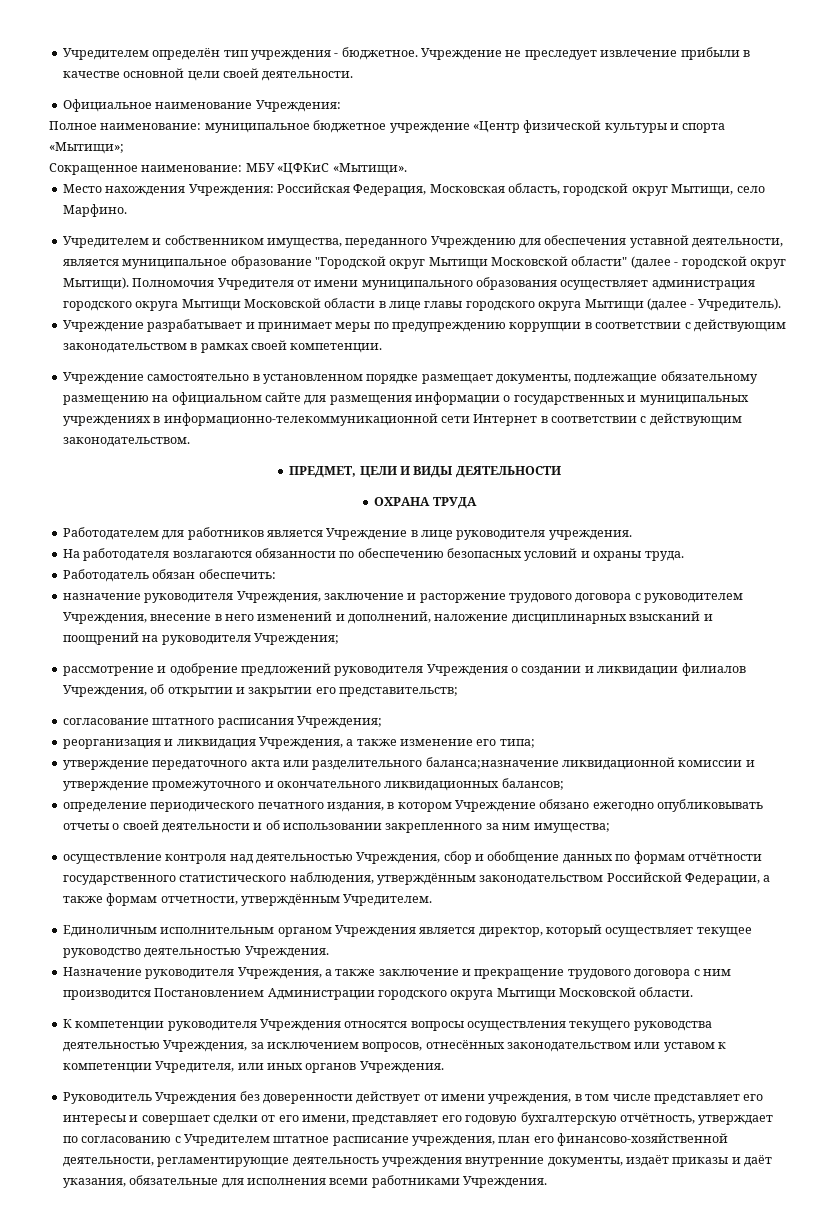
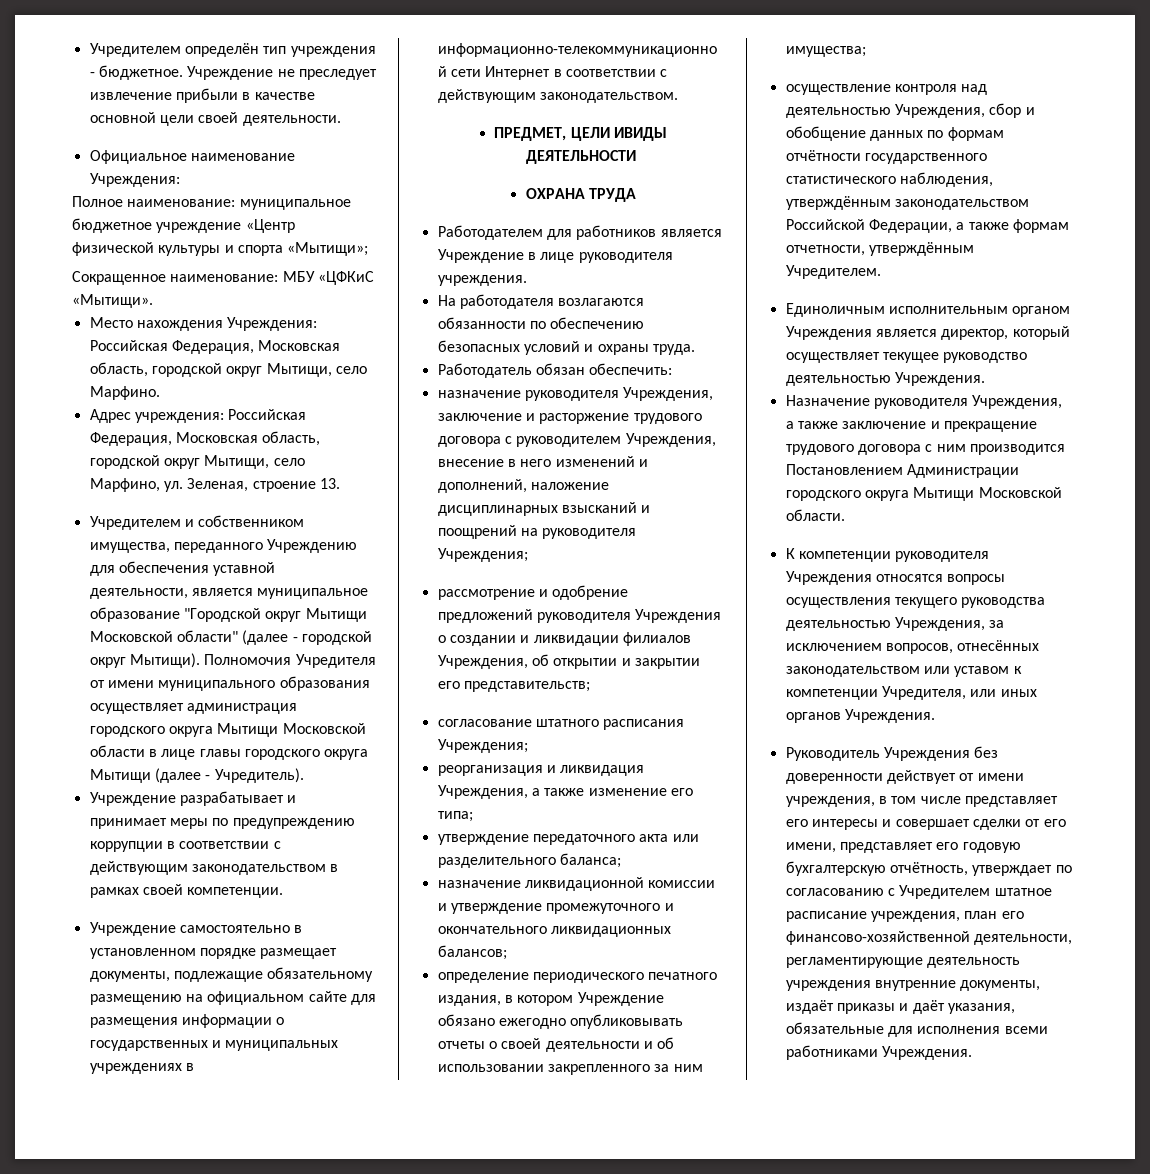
+ Адрес учреждения: Российская Федерация, Московская область, городской округ Мытищи, село Марфино, ул. Зеленая, строение 13.
- ПРЕДМЕТ, ЦЕЛИ И ВИДЫ ДЕЯТЕЛЬНОСТИ
+ ПРЕДМЕТ, ЦЕЛИ ИВИДЫ ДЕЯТЕЛЬНОСТИ
- утверждение передаточного акта или разделительного баланса;назначение ликвидационной комиссии и утверждение промежуточного и окончательного ликвидационных балансов;
+ утверждение передаточного акта или разделительного баланса;
+ назначение ликвидационной комиссии и утверждение промежуточного и окончательного ликвидационных балансов;

